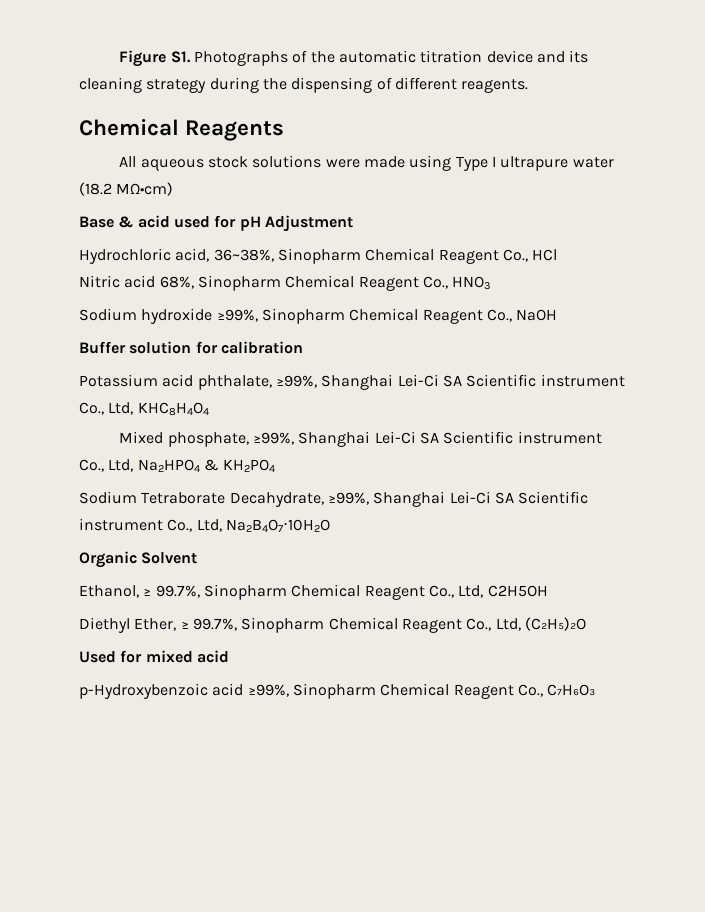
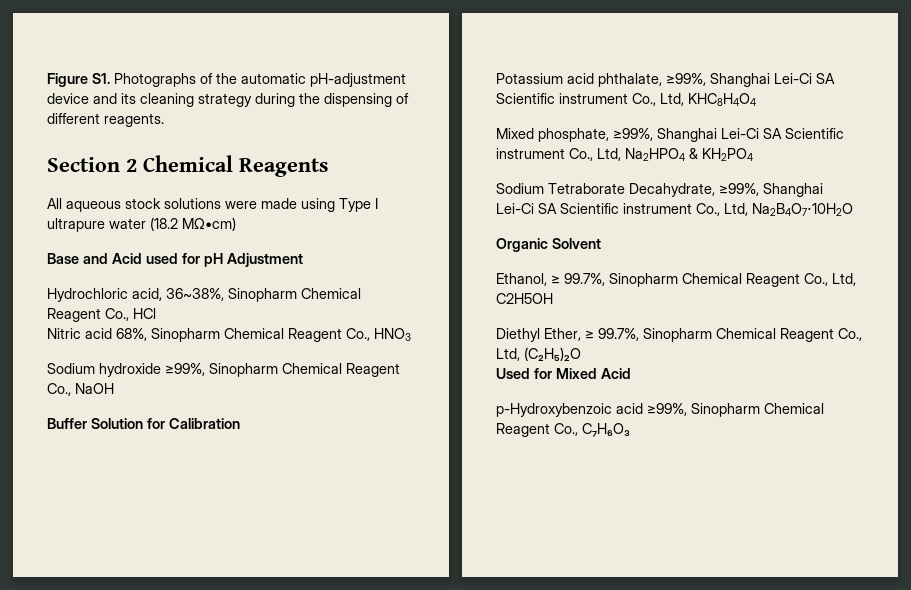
- Figure S1. Photographs of the automatic titration device and its cleaning strategy during the dispensing of different reagents.
+ Figure S1. Photographs of the automatic pH-adjustment device and its cleaning strategy during the dispensing of different reagents.
- Chemical Reagents
+ Section 2 Chemical Reagents
- Base & acid used for pH Adjustment
+ Base and Acid used for pH Adjustment
- Buffer solution for calibration
+ Buffer Solution for Calibration
- Used for mixed acid
+ Used for Mixed Acid

